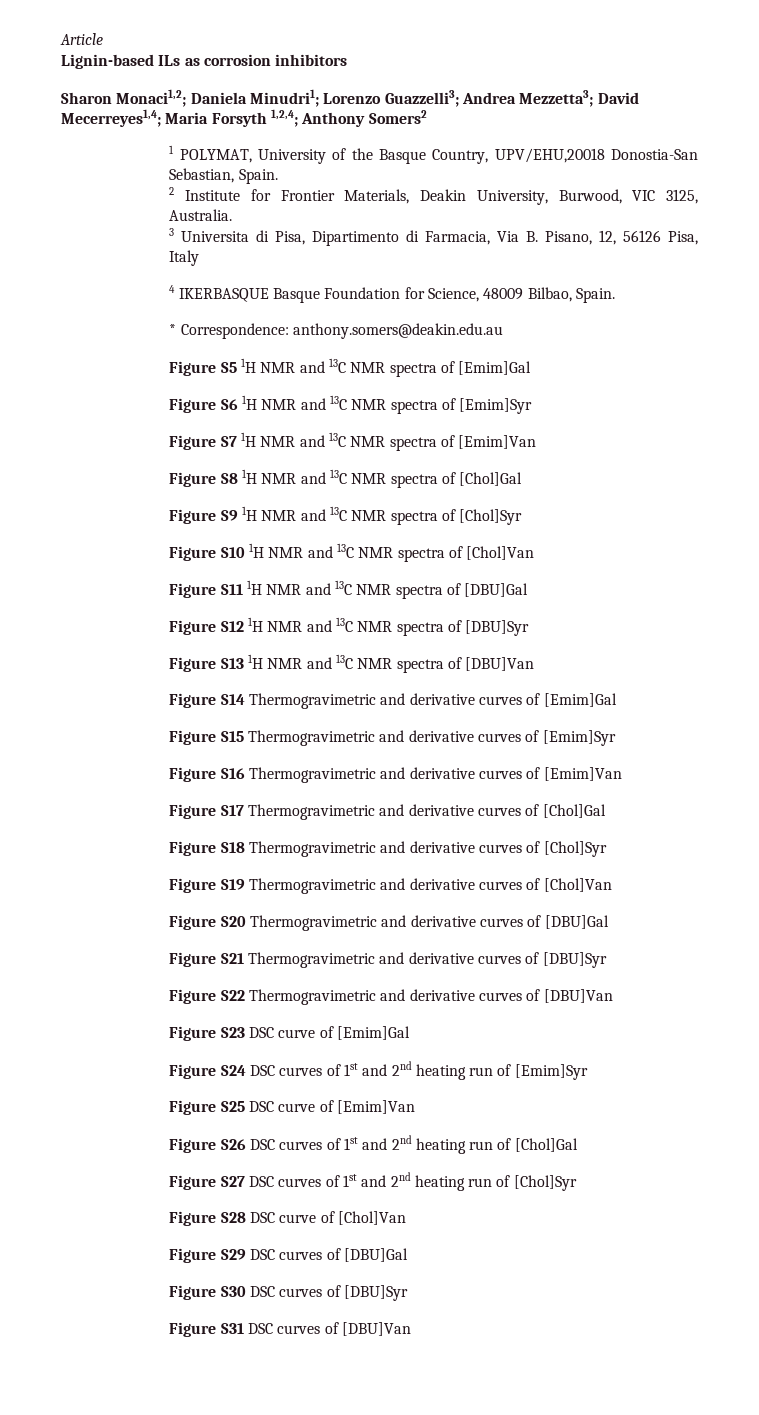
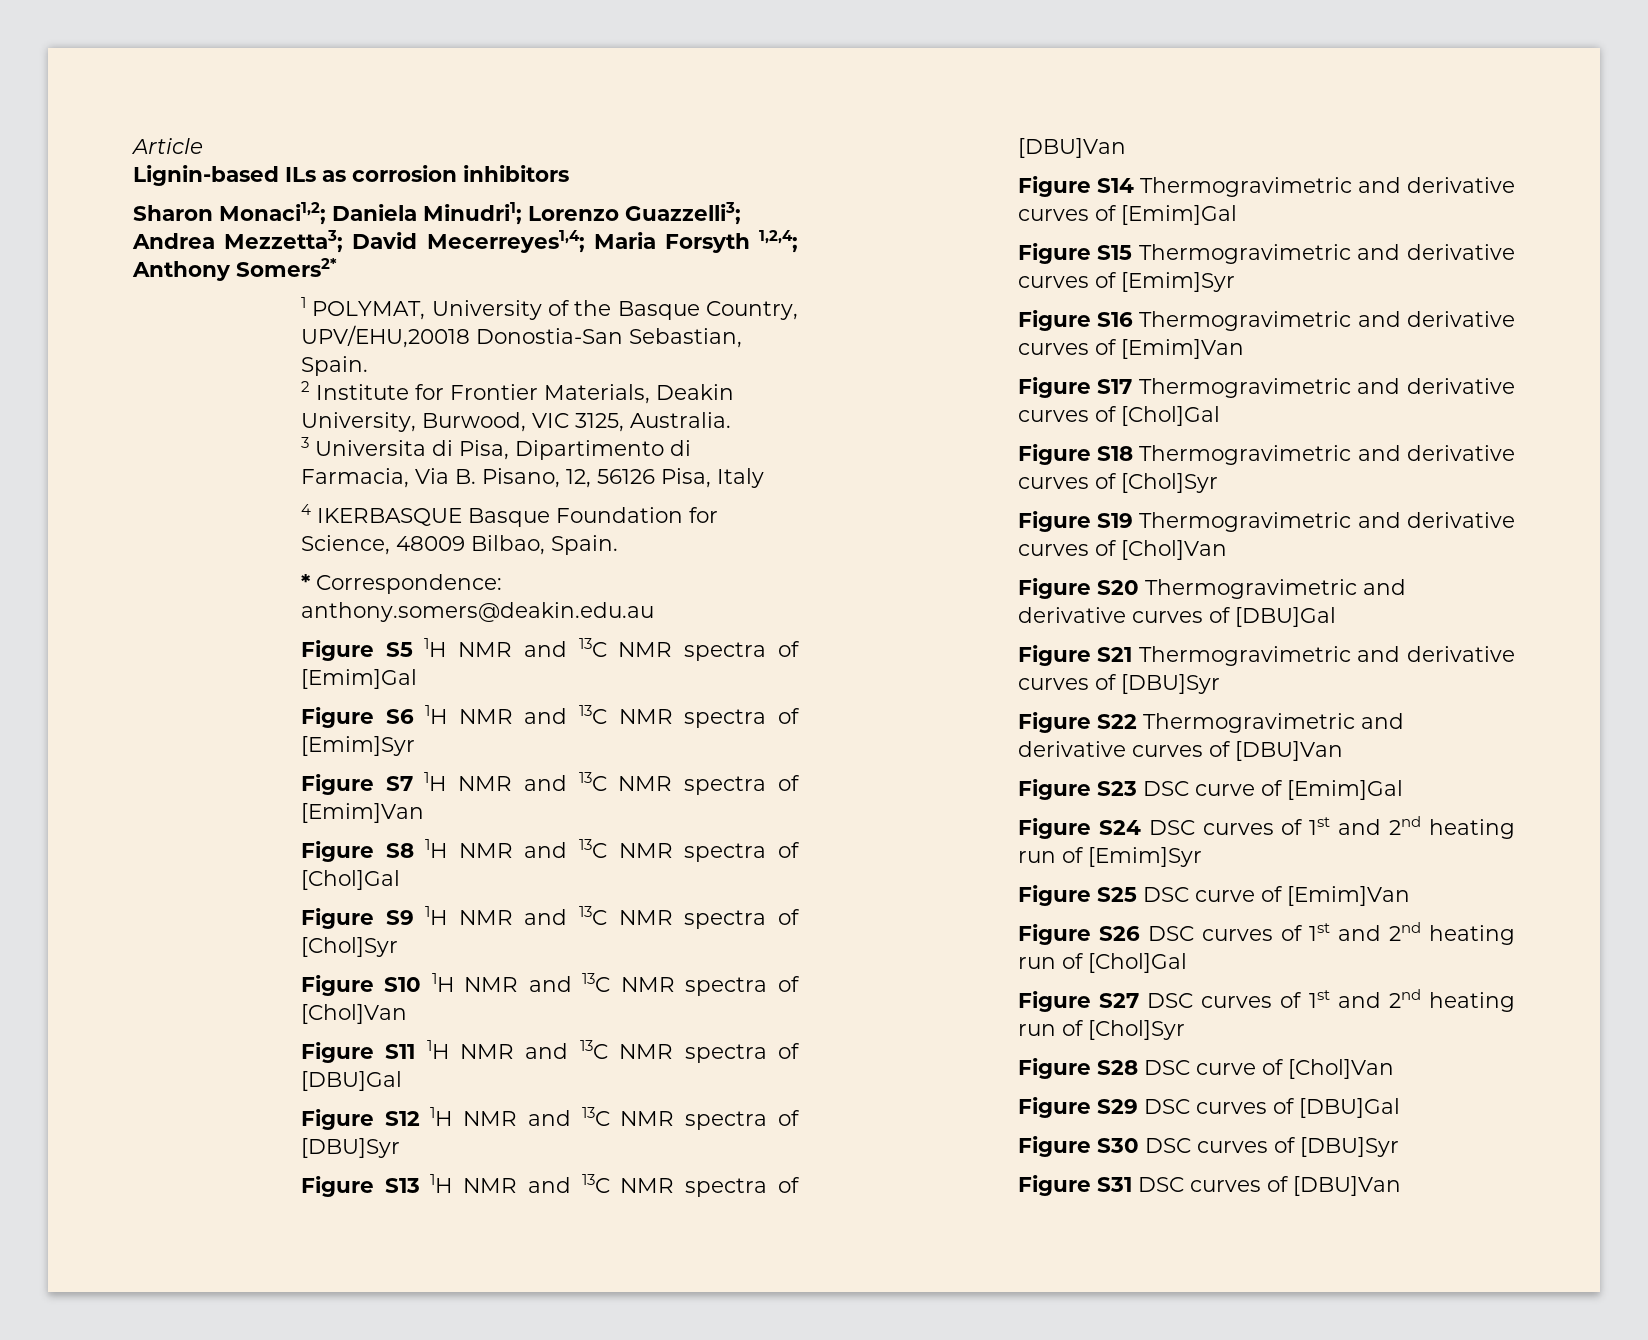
- Sharon Monaci1,2; Daniela Minudri1; Lorenzo Guazzelli3; Andrea Mezzetta3; David Mecerreyes1,4; Maria Forsyth 1,2,4; Anthony Somers2
+ Sharon Monaci1,2; Daniela Minudri1; Lorenzo Guazzelli3; Andrea Mezzetta3; David Mecerreyes1,4; Maria Forsyth 1,2,4; Anthony Somers2*

